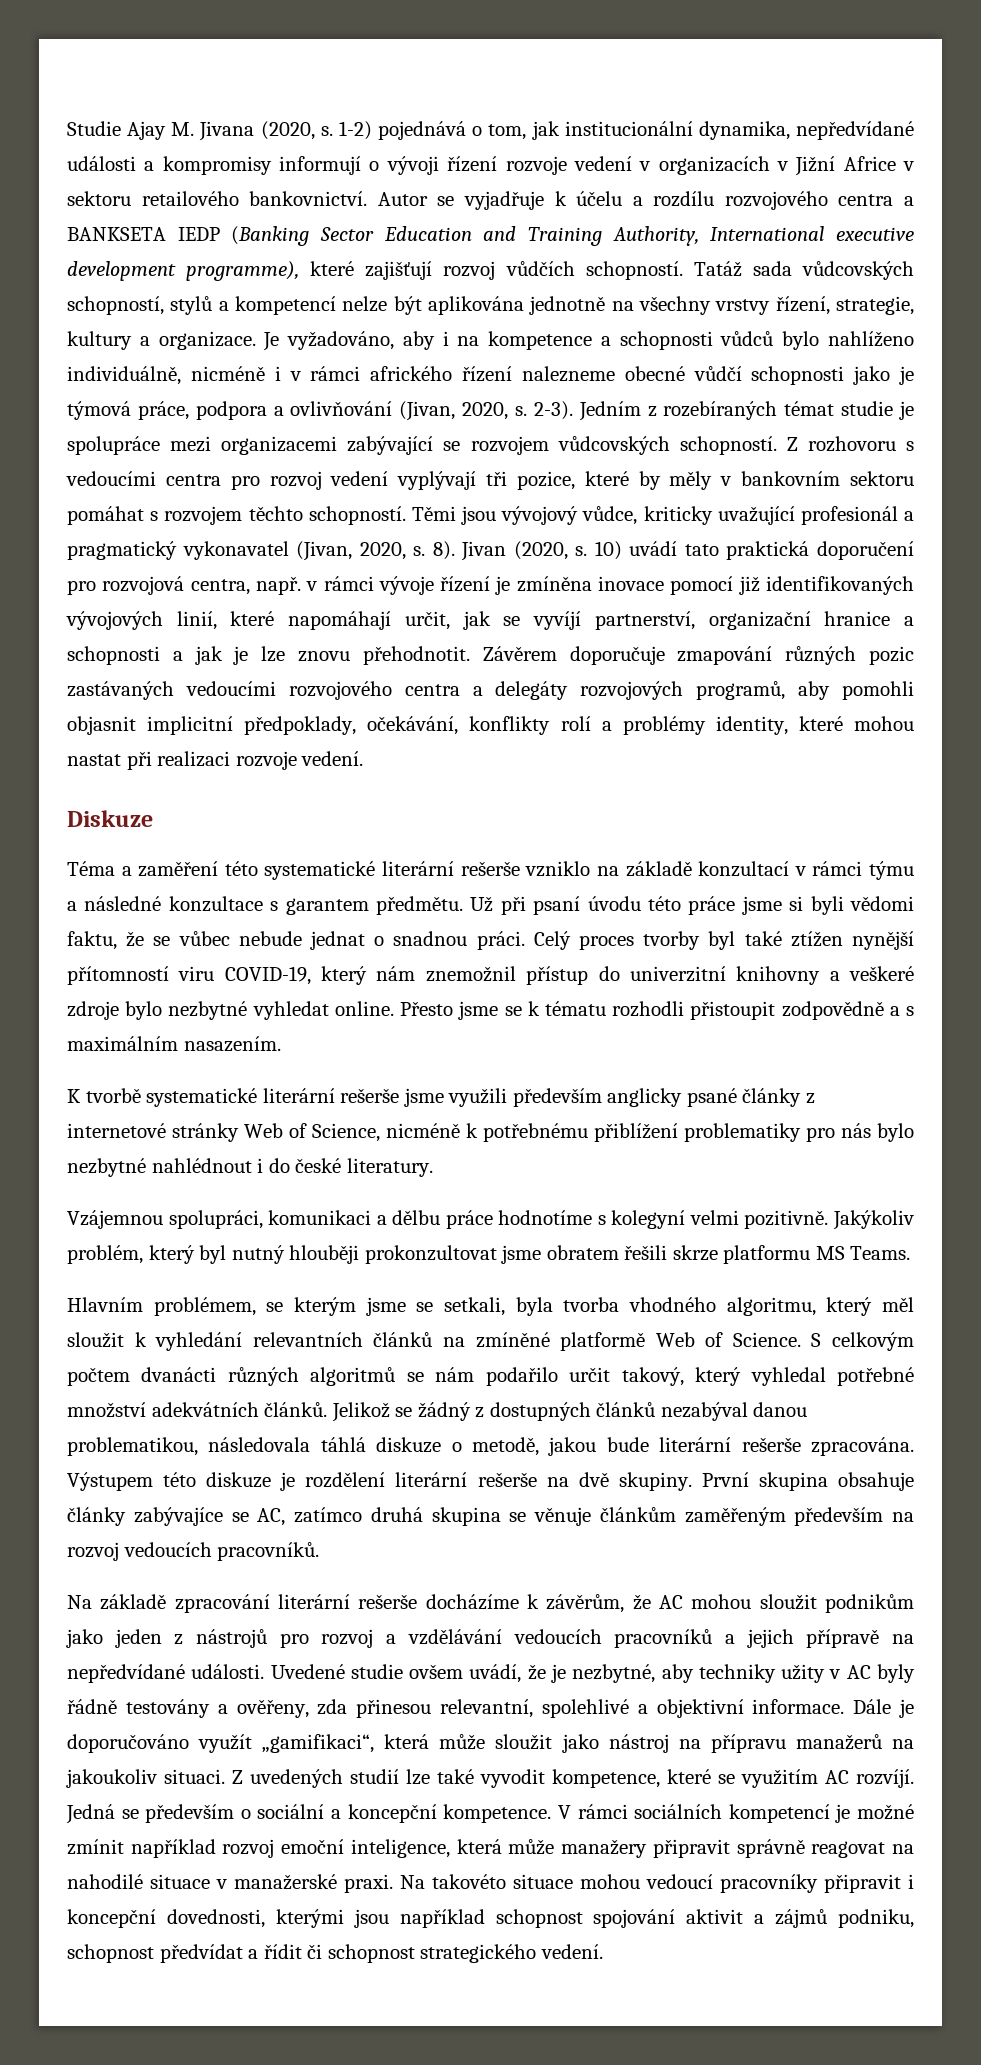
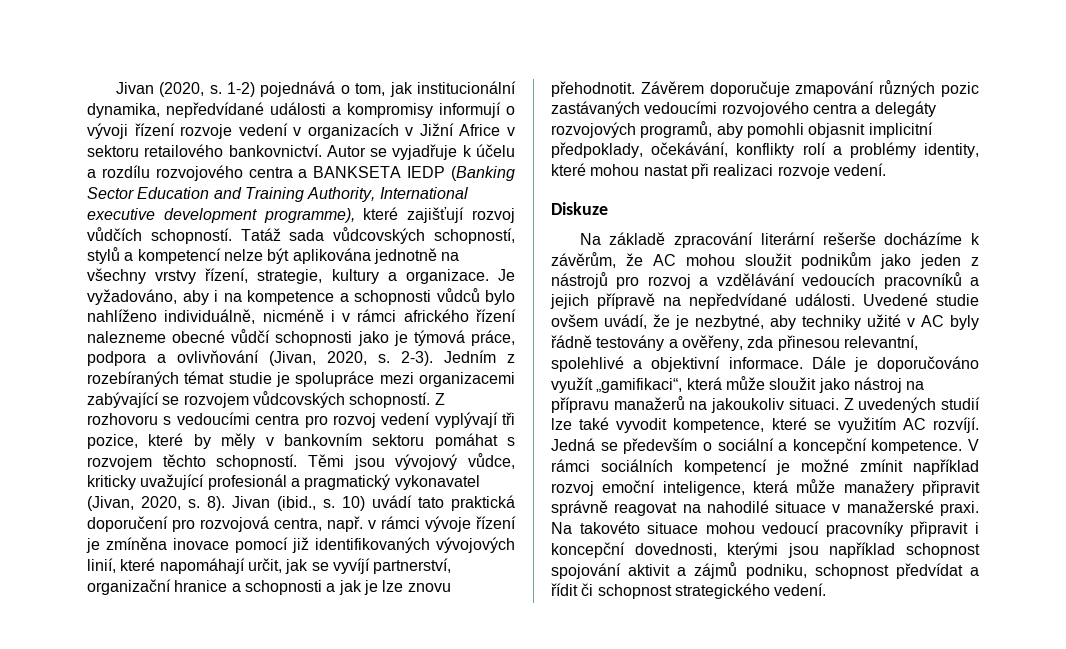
- Studie Ajay M. Jivana (2020, s.
+ Jivan (2020, s.
- Jivan (2020, s.
+ Jivan (ibid., s.
- Téma a zaměření této systematické literární rešerše vzniklo na základě konzultací v rámci týmu a následné konzultace s garantem předmětu. Už při psaní úvodu této práce jsme si byli vědomi faktu, že se vůbec nebude jednat o snadnou práci. Celý proces tvorby byl také ztížen nynější přítomností viru COVID-19, který nám znemožnil přístup do univerzitní knihovny a veškeré zdroje bylo nezbytné vyhledat online. Přesto jsme se k tématu rozhodli přistoupit zodpovědně a s maximálním nasazením.
- K tvorbě systematické literární rešerše jsme využili především anglicky psané články z internetové stránky Web of Science, nicméně k potřebnému přiblížení problematiky pro nás bylo nezbytné nahlédnout i do české literatury.
- Vzájemnou spolupráci, komunikaci a dělbu práce hodnotíme s kolegyní velmi pozitivně. Jakýkoliv problém, který byl nutný hlouběji prokonzultovat jsme obratem řešili skrze platformu MS Teams.
- Hlavním problémem, se kterým jsme se setkali, byla tvorba vhodného algoritmu, který měl sloužit k vyhledání relevantních článků na zmíněné platformě Web of Science. S celkovým počtem dvanácti různých algoritmů se nám podařilo určit takový, který vyhledal potřebné množství adekvátních článků. Jelikož se žádný z dostupných článků nezabýval danou problematikou, následovala táhlá diskuze o metodě, jakou bude literární rešerše zpracována. Výstupem této diskuze je rozdělení literární rešerše na dvě skupiny. První skupina obsahuje články zabývajíce se AC, zatímco druhá skupina se věnuje článkům zaměřeným především na rozvoj vedoucích pracovníků.
- Uvedené studie ovšem uvádí, že je nezbytné, aby techniky užity v AC byly řádně testovány a ověřeny, zda přinesou relevantní, spolehlivé a objektivní informace.
+ Uvedené studie ovšem uvádí, že je nezbytné, aby techniky užité v AC byly řádně testovány a ověřeny, zda přinesou relevantní, spolehlivé a objektivní informace.

